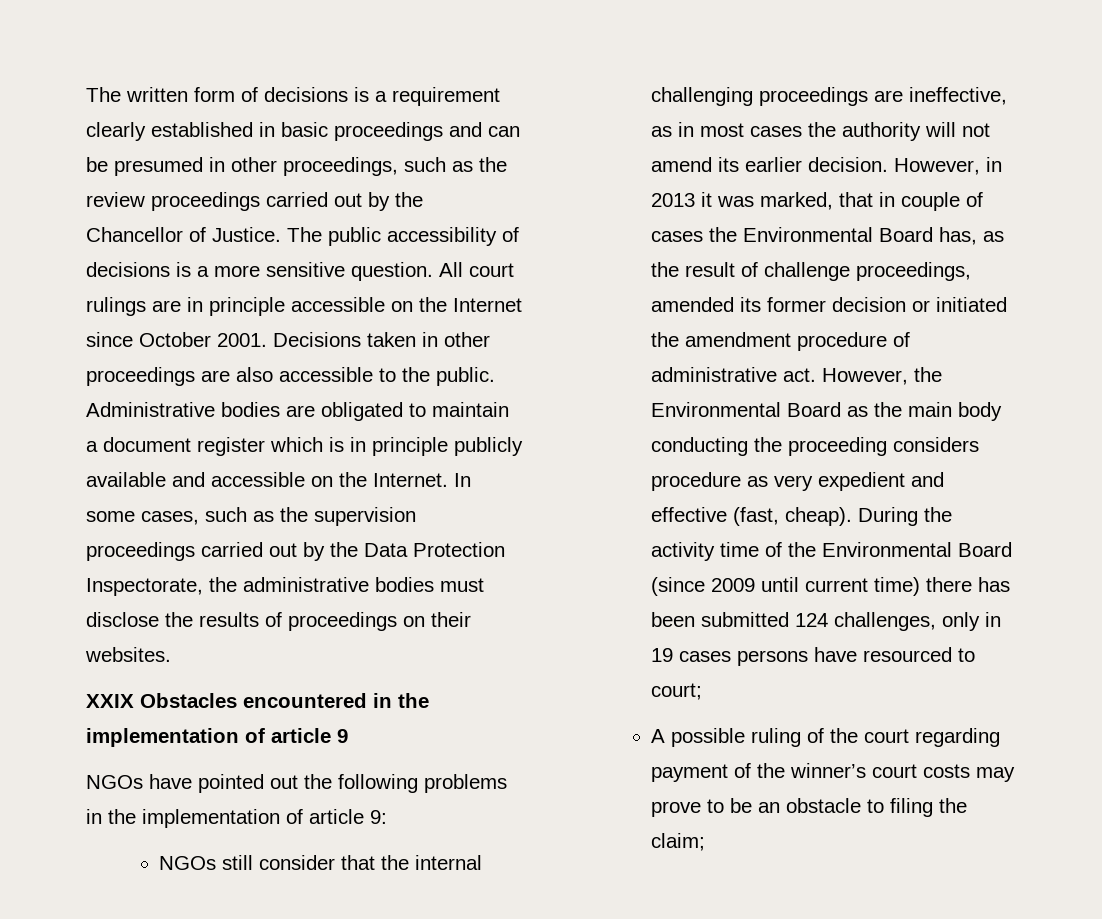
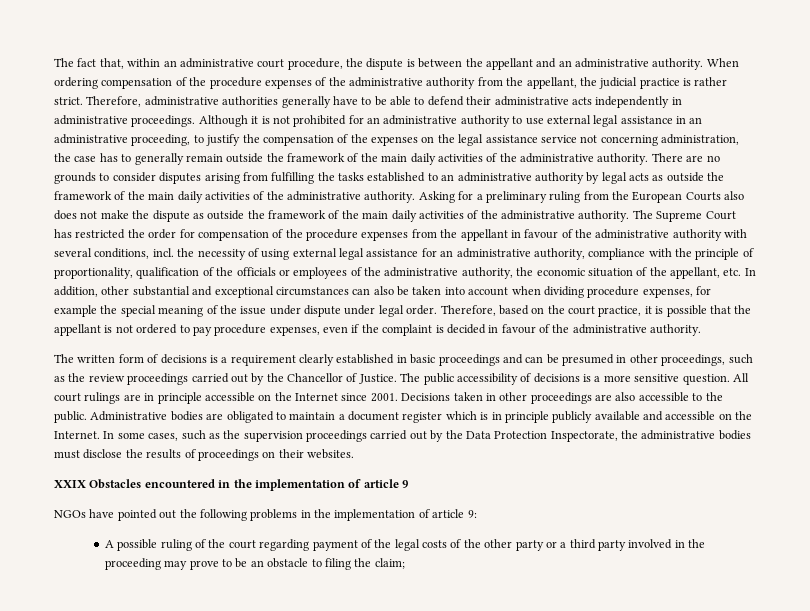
+ The fact that, within an administrative court procedure, the dispute is between the appellant and an administrative authority. When ordering compensation of the procedure expenses of the administrative authority from the appellant, the judicial practice is rather strict. Therefore, administrative authorities generally have to be able to defend their administrative acts independently in administrative proceedings. Although it is not prohibited for an administrative authority to use external legal assistance in an administrative proceeding, to justify the compensation of the expenses on the legal assistance service not concerning administration, the case has to generally remain outside the framework of the main daily activities of the administrative authority. There are no grounds to consider disputes arising from fulfilling the tasks established to an administrative authority by legal acts as outside the framework of the main daily activities of the administrative authority. Asking for a preliminary ruling from the European Courts also does not make the dispute as outside the framework of the main daily activities of the administrative authority. The Supreme Court has restricted the order for compensation of the procedure expenses from the appellant in favour of the administrative authority with several conditions, incl. the necessity of using external legal assistance for an administrative authority, compliance with the principle of proportionality, qualification of the officials or employees of the administrative authority, the economic situation of the appellant, etc. In addition, other substantial and exceptional circumstances can also be taken into account when dividing procedure expenses, for example the special meaning of the issue under dispute under legal order. Therefore, based on the court practice, it is possible that the appellant is not ordered to pay procedure expenses, even if the complaint is decided in favour of the administrative authority.
- All court rulings are in principle accessible on the Internet since October 2001.
+ All court rulings are in principle accessible on the Internet since 2001.
- NGOs still consider that the internal challenging proceedings are ineffective, as in most cases the authority will not amend its earlier decision. However, in 2013 it was marked, that in couple of cases the Environmental Board has, as the result of challenge proceedings, amended its former decision or initiated the amendment procedure of administrative act. However, the Environmental Board as the main body conducting the proceeding considers procedure as very expedient and effective (fast, cheap). During the activity time of the Environmental Board (since 2009 until current time) there has been submitted 124 challenges, only in 19 cases persons have resourced to court;
- A possible ruling of the court regarding payment of the winner’s court costs may prove to be an obstacle to filing the claim;
+ A possible ruling of the court regarding payment of the legal costs of the other party or a third party involved in the proceeding may prove to be an obstacle to filing the claim;

